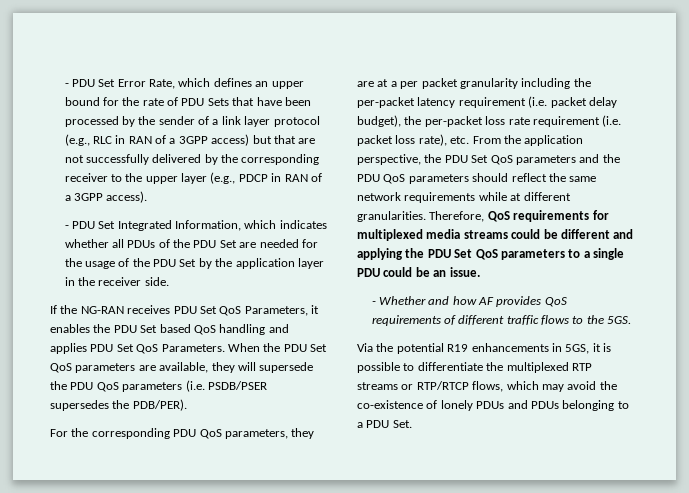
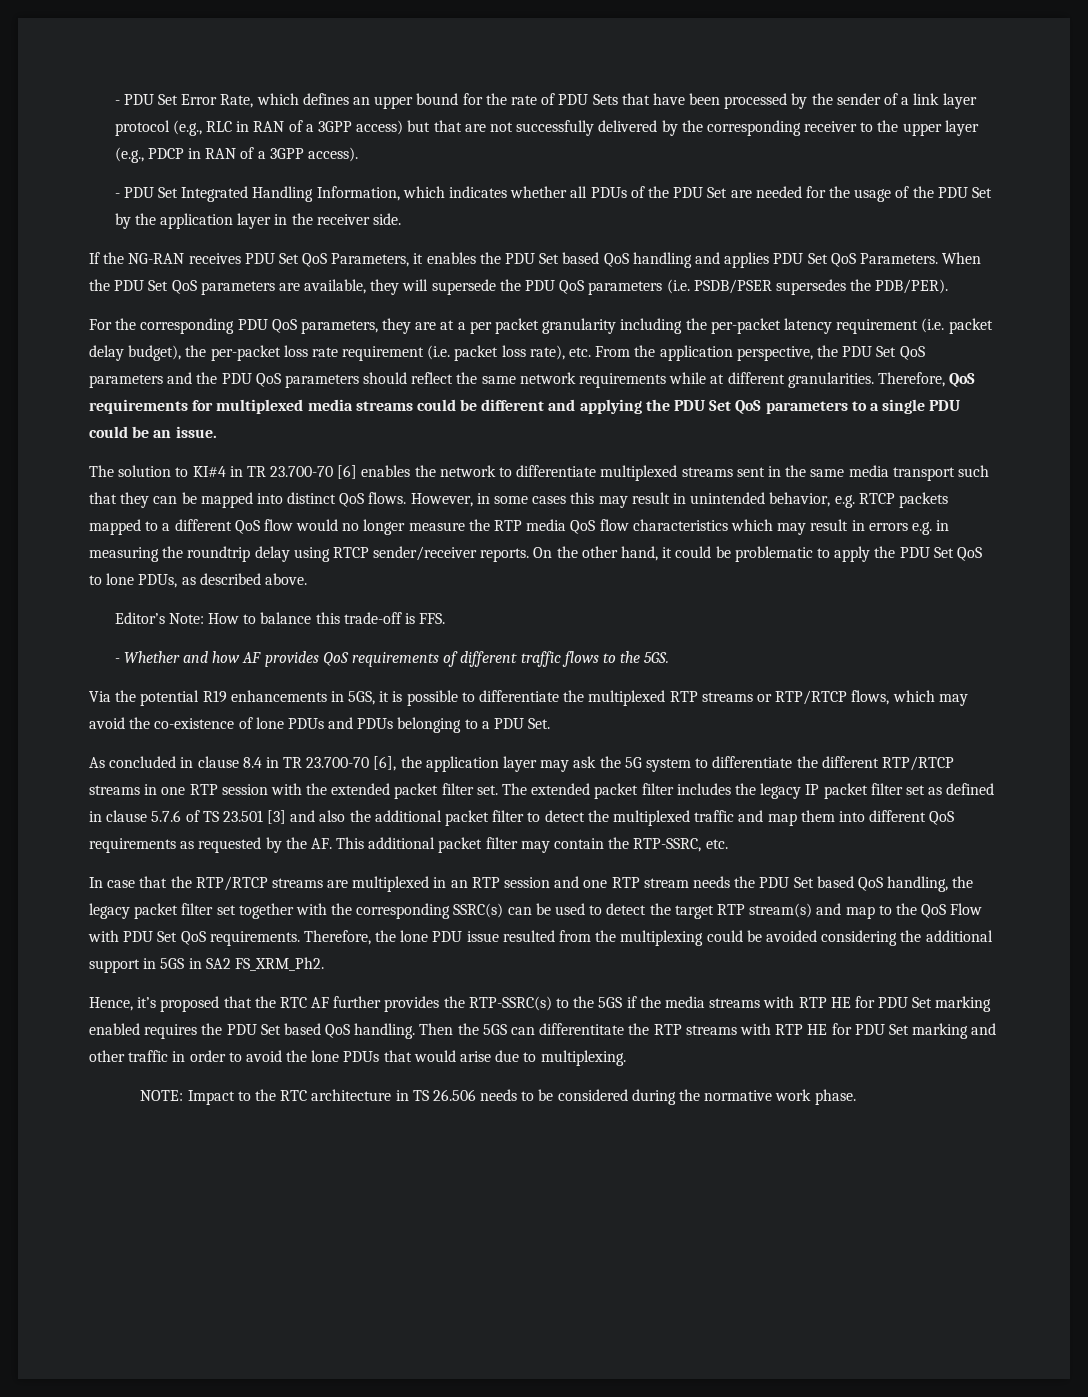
- - PDU Set Integrated Information, which indicates whether all PDUs of the PDU Set are needed for the usage of the PDU Set by the application layer in the receiver side.
+ - PDU Set Integrated Handling Information, which indicates whether all PDUs of the PDU Set are needed for the usage of the PDU Set by the application layer in the receiver side.
+ The solution to KI#4 in TR 23.700-70 [6] enables the network to differentiate multiplexed streams sent in the same media transport such that they can be mapped into distinct QoS flows. However, in some cases this may result in unintended behavior, e.g. RTCP packets mapped to a different QoS flow would no longer measure the RTP media QoS flow characteristics which may result in errors e.g. in measuring the roundtrip delay using RTCP sender/receiver reports. On the other hand, it could be problematic to apply the PDU Set QoS to lone PDUs, as described above.
+ Editor’s Note: How to balance this trade-off is FFS.
- Via the potential R19 enhancements in 5GS, it is possible to differentiate the multiplexed RTP streams or RTP/RTCP flows, which may avoid the co-existence of lonely PDUs and PDUs belonging to a PDU Set.
+ Via the potential R19 enhancements in 5GS, it is possible to differentiate the multiplexed RTP streams or RTP/RTCP flows, which may avoid the co-existence of lone PDUs and PDUs belonging to a PDU Set.
+ As concluded in clause 8.4 in TR 23.700-70 [6], the application layer may ask the 5G system to differentiate the different RTP/RTCP streams in one RTP session with the extended packet filter set. The extended packet filter includes the legacy IP packet filter set as defined in clause 5.7.6 of TS 23.501 [3] and also the additional packet filter to detect the multiplexed traffic and map them into different QoS requirements as requested by the AF. This additional packet filter may contain the RTP-SSRC, etc.
+ In case that the RTP/RTCP streams are multiplexed in an RTP session and one RTP stream needs the PDU Set based QoS handling, the legacy packet filter set together with the corresponding SSRC(s) can be used to detect the target RTP stream(s) and map to the QoS Flow with PDU Set QoS requirements. Therefore, the lone PDU issue resulted from the multiplexing could be avoided considering the additional support in 5GS in SA2 FS_XRM_Ph2.
+ Hence, it’s proposed that the RTC AF further provides the RTP-SSRC(s) to the 5GS if the media streams with RTP HE for PDU Set marking enabled requires the PDU Set based QoS handling. Then the 5GS can differentitate the RTP streams with RTP HE for PDU Set marking and other traffic in order to avoid the lone PDUs that would arise due to multiplexing.
+ NOTE: Impact to the RTC architecture in TS 26.506 needs to be considered during the normative work phase.

